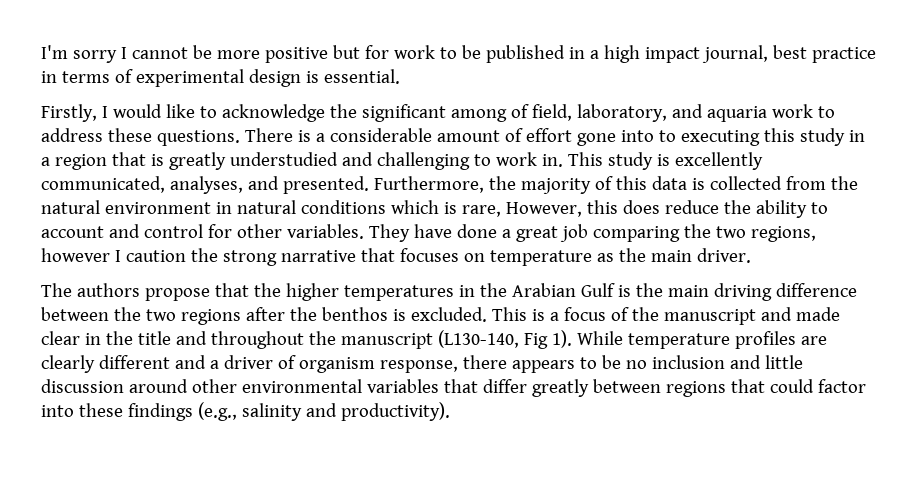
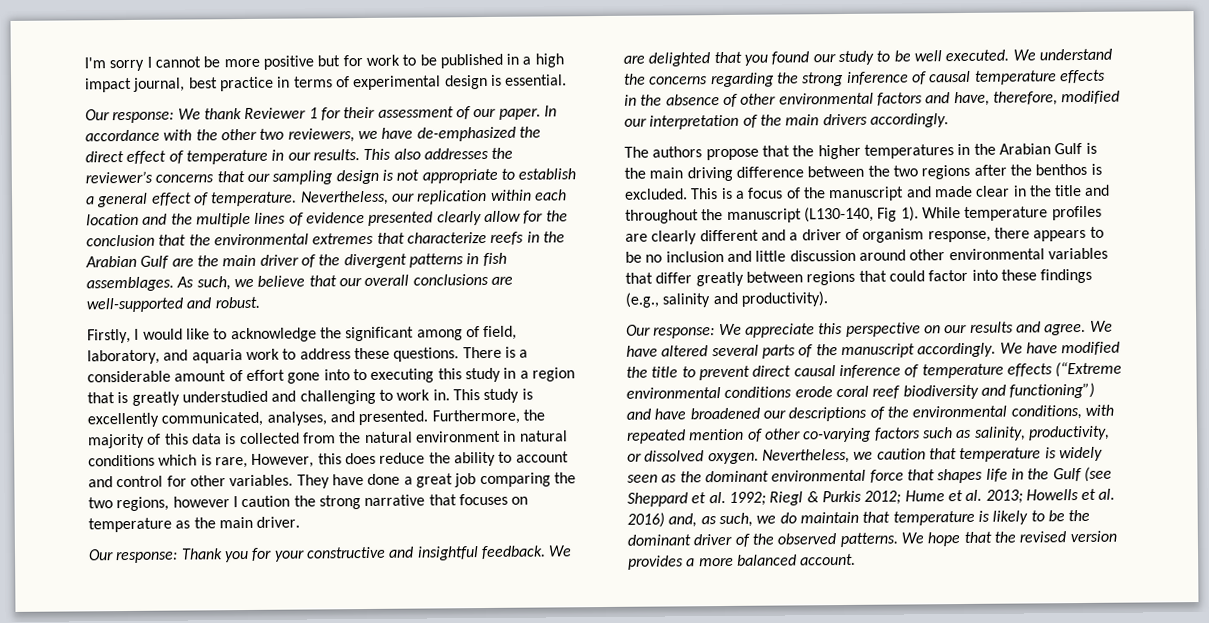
+ Our response: We thank Reviewer 1 for their assessment of our paper. In accordance with the other two reviewers, we have de-emphasized the direct effect of temperature in our results. This also addresses the reviewer’s concerns that our sampling design is not appropriate to establish a general effect of temperature. Nevertheless, our replication within each location and the multiple lines of evidence presented clearly allow for the conclusion that the environmental extremes that characterize reefs in the Arabian Gulf are the main driver of the divergent patterns in fish assemblages. As such, we believe that our overall conclusions are well-supported and robust.
+ Our response: Thank you for your constructive and insightful feedback. We are delighted that you found our study to be well executed. We understand the concerns regarding the strong inference of causal temperature effects in the absence of other environmental factors and have, therefore, modified our interpretation of the main drivers accordingly.
+ Our response: We appreciate this perspective on our results and agree. We have altered several parts of the manuscript accordingly. We have modified the title to prevent direct causal inference of temperature effects (“Extreme environmental conditions erode coral reef biodiversity and functioning”) and have broadened our descriptions of the environmental conditions, with repeated mention of other co-varying factors such as salinity, productivity, or dissolved oxygen. Nevertheless, we caution that temperature is widely seen as the dominant environmental force that shapes life in the Gulf (see Sheppard et al. 1992; Riegl & Purkis 2012; Hume et al. 2013; Howells et al. 2016) and, as such, we do maintain that temperature is likely to be the dominant driver of the observed patterns. We hope that the revised version provides a more balanced account.

